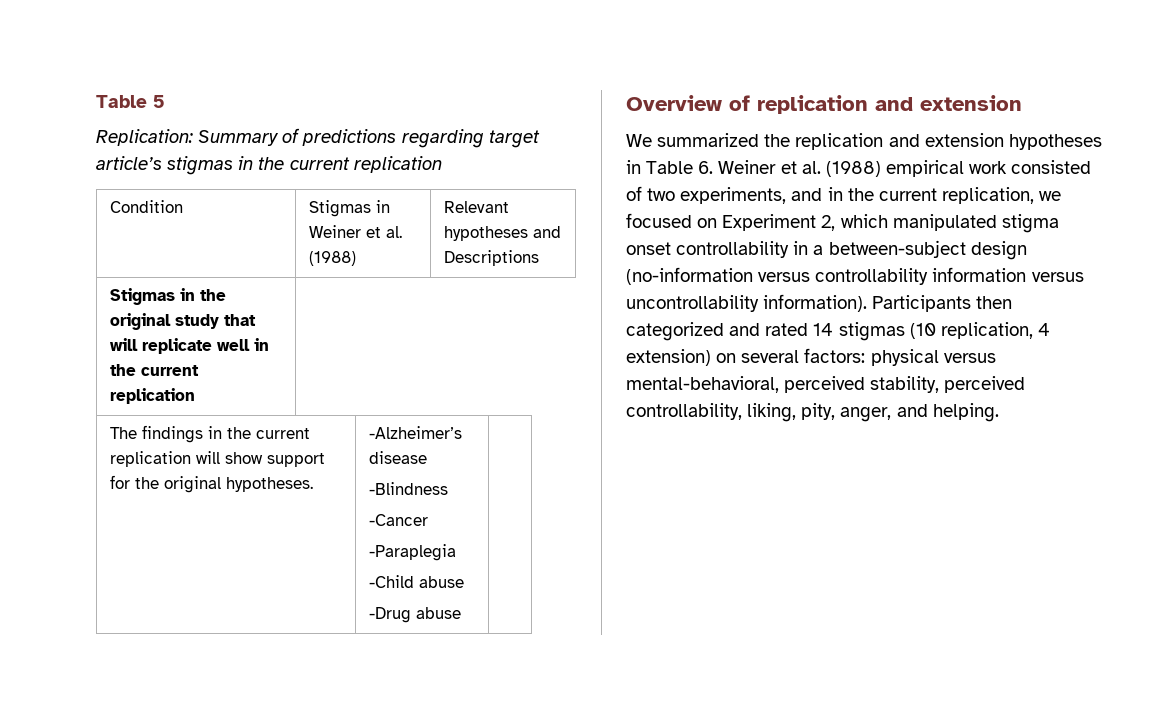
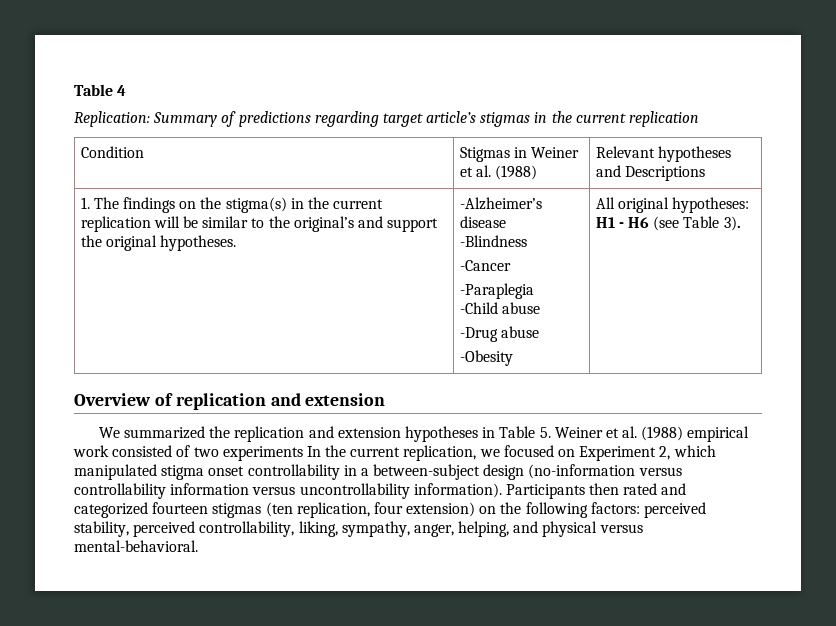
- Table 5
+ Table 4
- Stigmas in the original study that will replicate well in the current replication
- The findings in the current replication will show support for the original hypotheses. | -Alzheimer’s disease
+ 1. The findings on the stigma(s) in the current replication will be similar to the original’s and support the original hypotheses. | -Alzheimer’s disease
  -Blindness
  -Cancer
  -Paraplegia
  -Child abuse
- -Drug abuse |
+ -Drug abuse
+ -Obesity | All original hypotheses: H1 - H6 (see Table 3).
- We summarized the replication and extension hypotheses in Table 6. Weiner et al. (1988) empirical work consisted of two experiments, and in the current replication, we focused on Experiment 2, which manipulated stigma onset controllability in a between-subject design (no-information versus controllability information versus uncontrollability information).
+ We summarized the replication and extension hypotheses in Table 5. Weiner et al. (1988) empirical work consisted of two experiments In the current replication, we focused on Experiment 2, which manipulated stigma onset controllability in a between-subject design (no-information versus controllability information versus uncontrollability information).
- Participants then categorized and rated 14 stigmas (10 replication, 4 extension) on several factors: physical versus mental-behavioral, perceived stability, perceived controllability, liking, pity, anger, and helping.
+ Participants then rated and categorized fourteen stigmas (ten replication, four extension) on the following factors: perceived stability, perceived controllability, liking, sympathy, anger, helping, and physical versus mental-behavioral.

